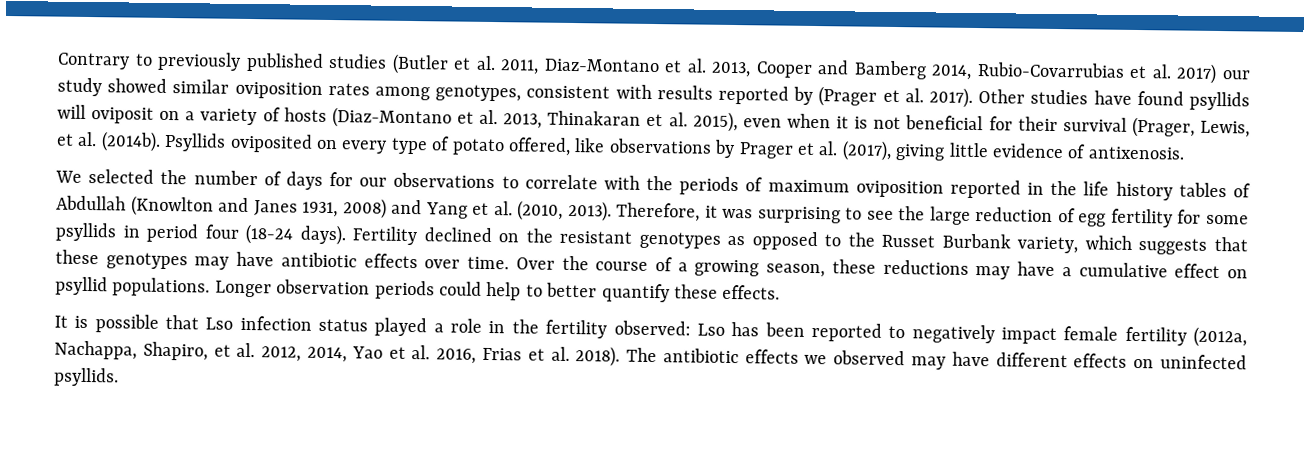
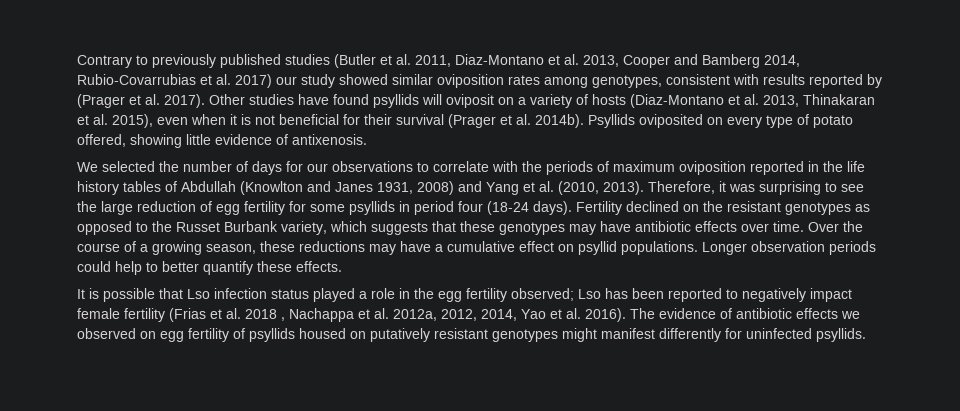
- Other studies have found psyllids will oviposit on a variety of hosts (Diaz-Montano et al. 2013, Thinakaran et al. 2015), even when it is not beneficial for their survival (Prager, Lewis, et al. (2014b).
+ Other studies have found psyllids will oviposit on a variety of hosts (Diaz-Montano et al. 2013, Thinakaran et al. 2015), even when it is not beneficial for their survival (Prager et al. 2014b).
- Psyllids oviposited on every type of potato offered, like observations by Prager et al. (2017), giving little evidence of antixenosis.
+ Psyllids oviposited on every type of potato offered, showing little evidence of antixenosis.
- It is possible that Lso infection status played a role in the fertility observed: Lso has been reported to negatively impact female fertility (2012a, Nachappa, Shapiro, et al. 2012, 2014, Yao et al. 2016, Frias et al. 2018). The antibiotic effects we observed may have different effects on uninfected psyllids.
+ It is possible that Lso infection status played a role in the egg fertility observed; Lso has been reported to negatively impact female fertility (Frias et al. 2018 , Nachappa et al. 2012a, 2012, 2014, Yao et al. 2016). The evidence of antibiotic effects we observed on egg fertility of psyllids housed on putatively resistant genotypes might manifest differently for uninfected psyllids.

